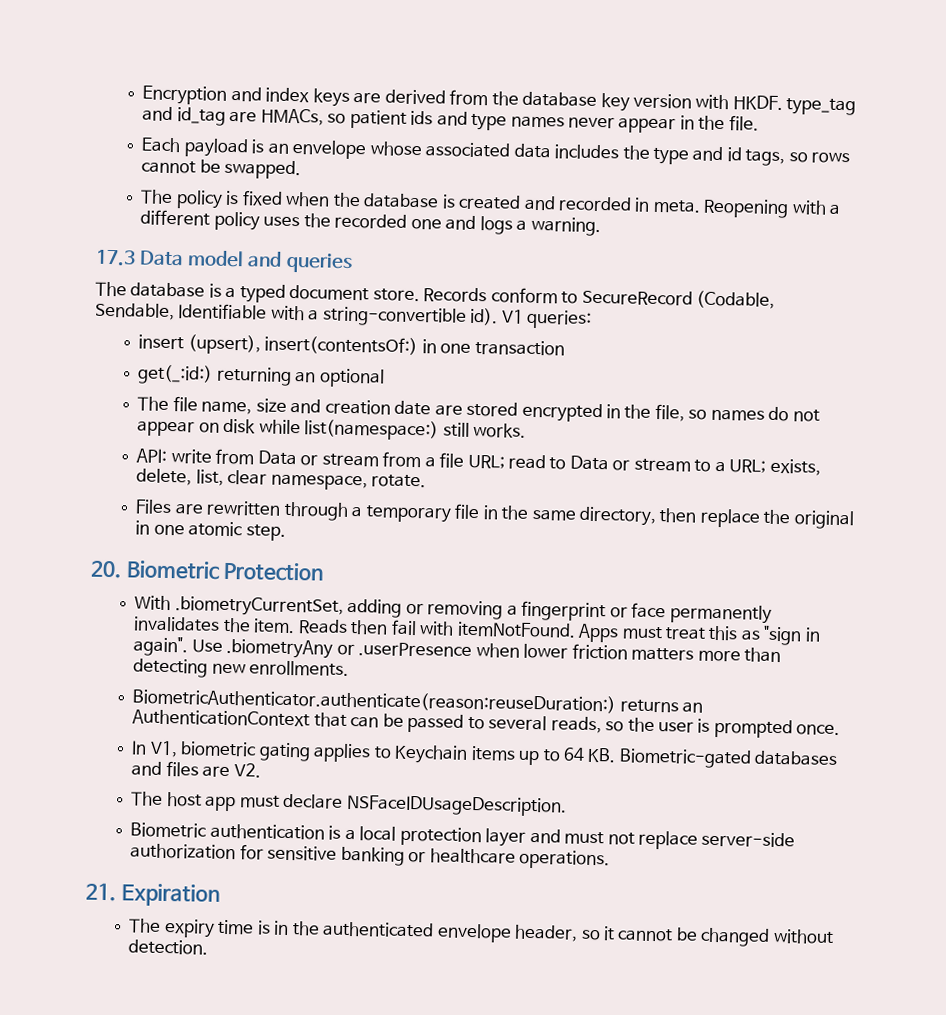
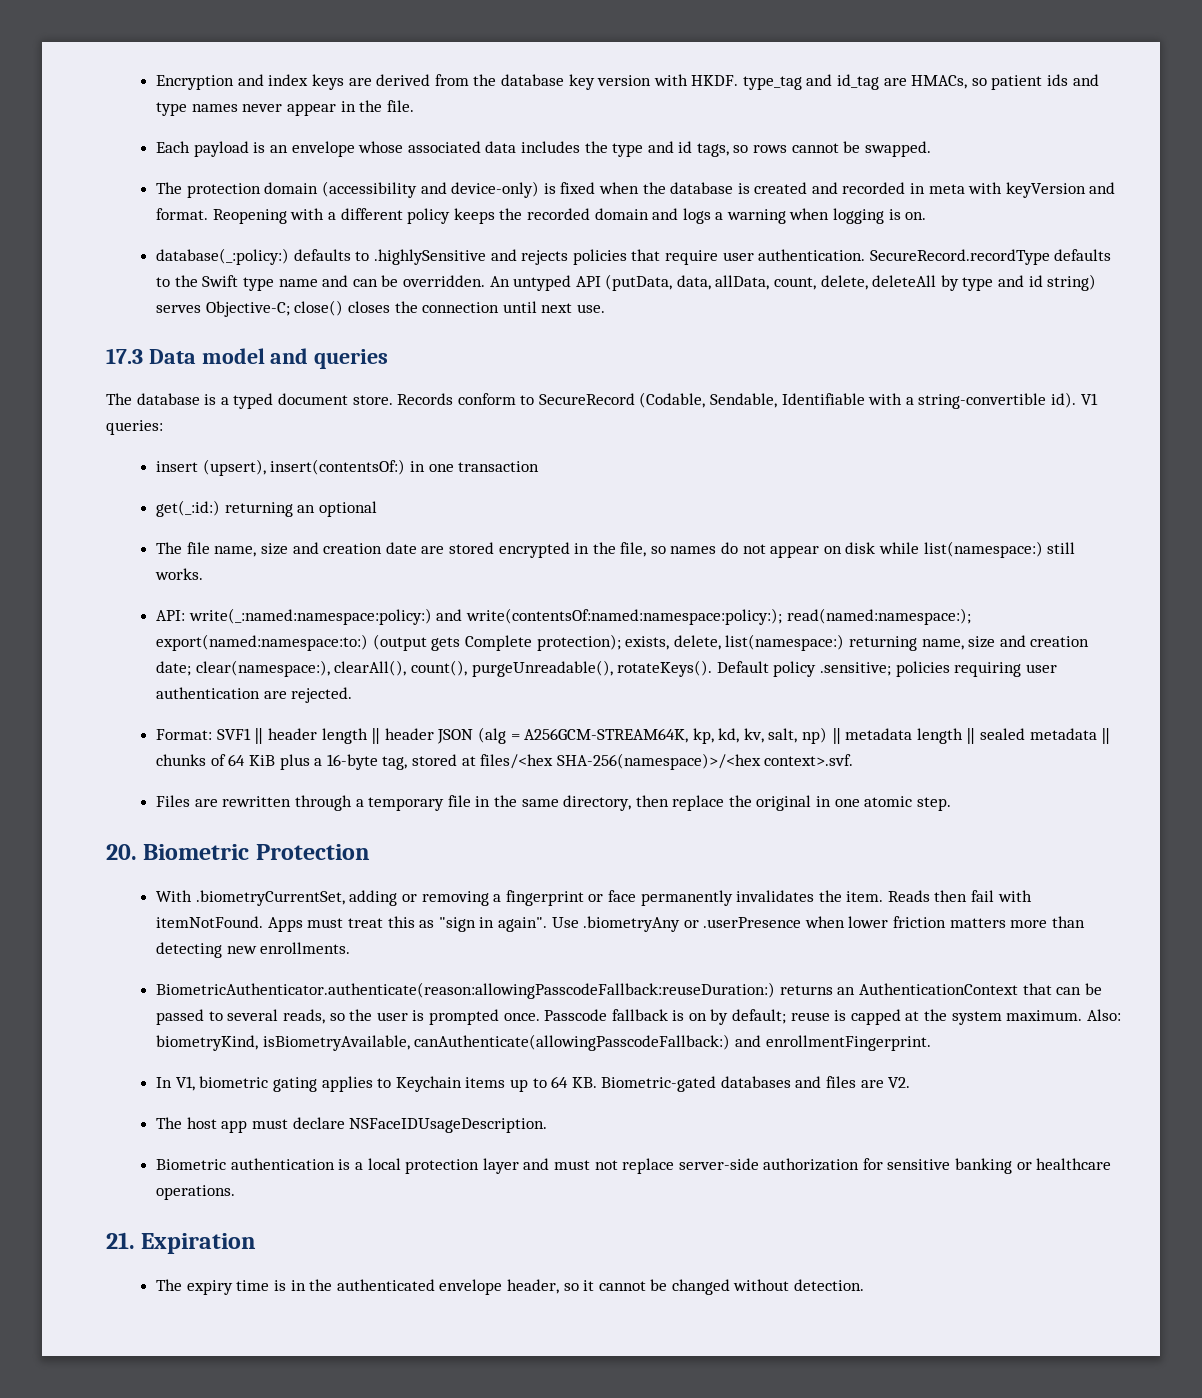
- The policy is fixed when the database is created and recorded in meta.
+ The protection domain (accessibility and device-only) is fixed when the database is created and recorded in meta with keyVersion and format.
- Reopening with a different policy uses the recorded one and logs a warning.
+ Reopening with a different policy keeps the recorded domain and logs a warning when logging is on.
+ database(_:policy:) defaults to .highlySensitive and rejects policies that require user authentication. SecureRecord.recordType defaults to the Swift type name and can be overridden. An untyped API (putData, data, allData, count, delete, deleteAll by type and id string) serves Objective-C; close() closes the connection until next use.
- API: write from Data or stream from a file URL; read to Data or stream to a URL; exists, delete, list, clear namespace, rotate.
+ API: write(_:named:namespace:policy:) and write(contentsOf:named:namespace:policy:); read(named:namespace:); export(named:namespace:to:) (output gets Complete protection); exists, delete, list(namespace:) returning name, size and creation date; clear(namespace:), clearAll(), count(), purgeUnreadable(), rotateKeys(). Default policy .sensitive; policies requiring user authentication are rejected.
+ Format: SVF1 ‖ header length ‖ header JSON (alg = A256GCM-STREAM64K, kp, kd, kv, salt, np) ‖ metadata length ‖ sealed metadata ‖ chunks of 64 KiB plus a 16-byte tag, stored at files/<hex SHA-256(namespace)>/<hex context>.svf.
- BiometricAuthenticator.authenticate(reason:reuseDuration:) returns an AuthenticationContext that can be passed to several reads, so the user is prompted once.
+ BiometricAuthenticator.authenticate(reason:allowingPasscodeFallback:reuseDuration:) returns an AuthenticationContext that can be passed to several reads, so the user is prompted once. Passcode fallback is on by default; reuse is capped at the system maximum. Also: biometryKind, isBiometryAvailable, canAuthenticate(allowingPasscodeFallback:) and enrollmentFingerprint.

